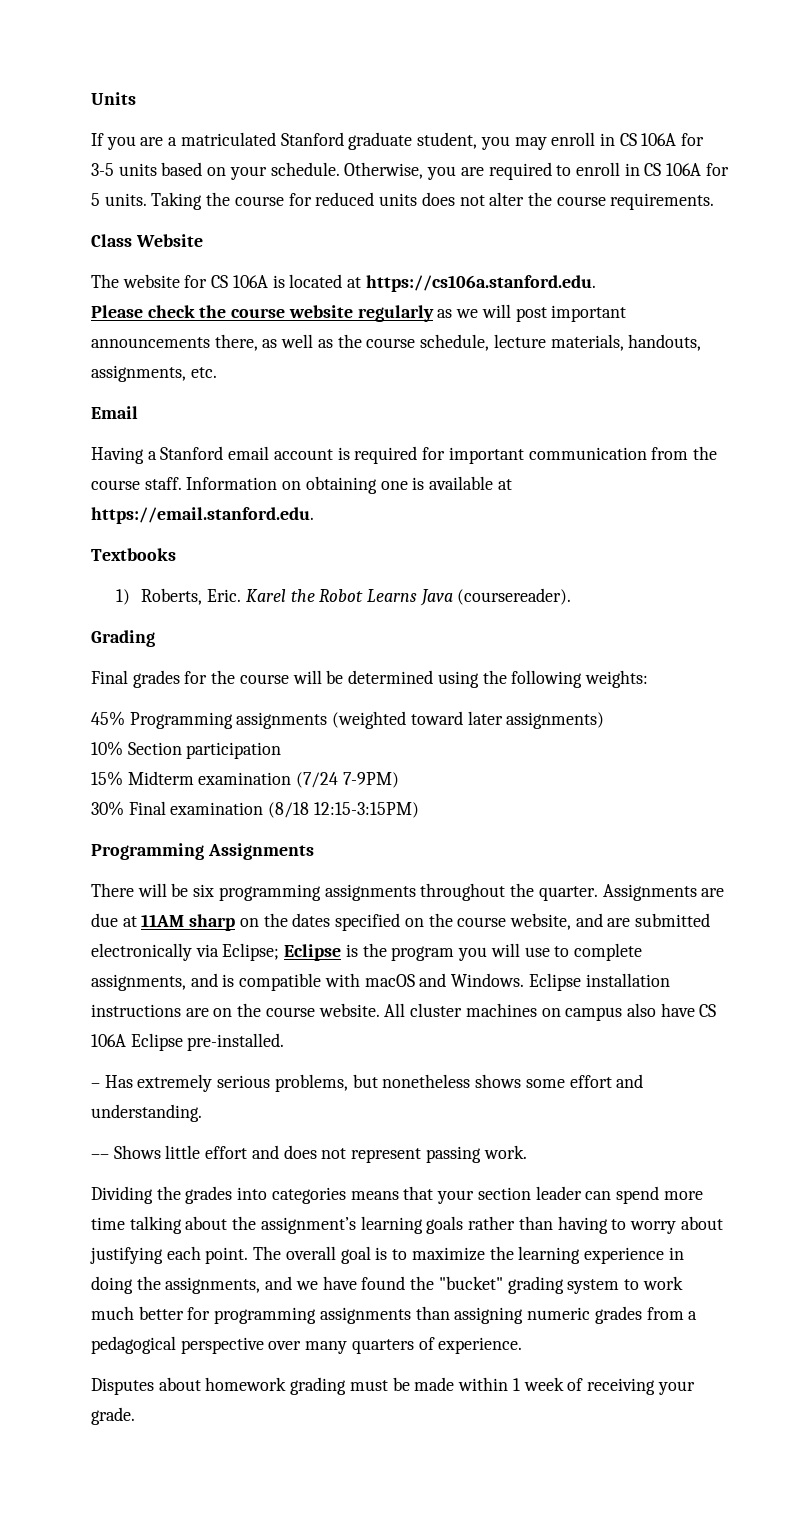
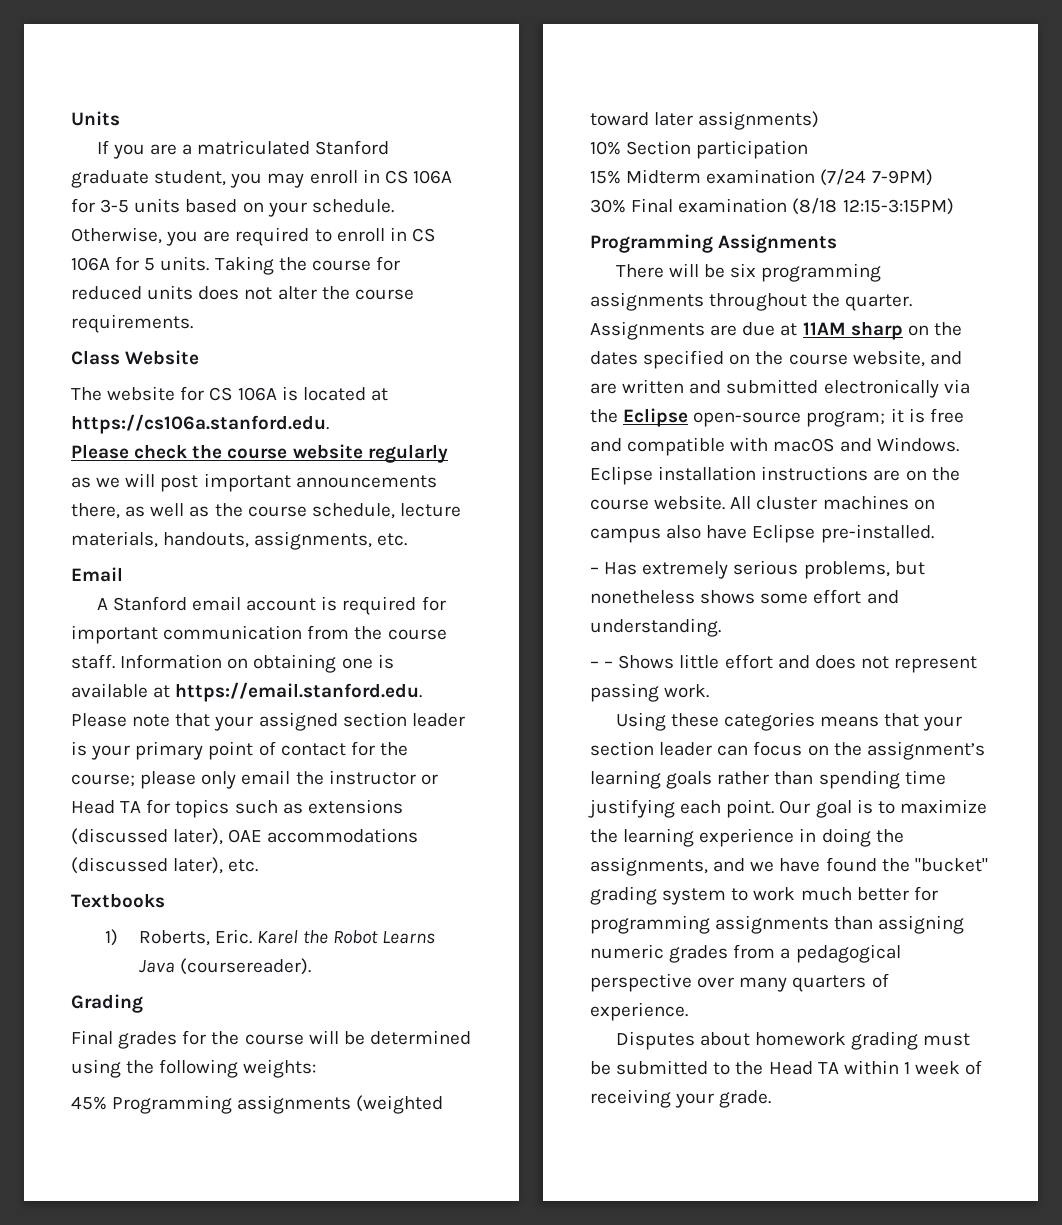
- Having a Stanford email account is required for important communication from the course staff.
+ A Stanford email account is required for important communication from the course staff.
- Information on obtaining one is available at https://email.stanford.edu.
+ Information on obtaining one is available at https://email.stanford.edu. Please note that your assigned section leader is your primary point of contact for the course; please only email the instructor or Head TA for topics such as extensions (discussed later), OAE accommodations (discussed later), etc.
- Assignments are due at 11AM sharp on the dates specified on the course website, and are submitted electronically via Eclipse; Eclipse is the program you will use to complete assignments, and is compatible with macOS and Windows.
+ Assignments are due at 11AM sharp on the dates specified on the course website, and are written and submitted electronically via the Eclipse open-source program; it is free and compatible with macOS and Windows.
- All cluster machines on campus also have CS 106A Eclipse pre-installed.
+ All cluster machines on campus also have Eclipse pre-installed.
- –– Shows little effort and does not represent passing work.
+ – – Shows little effort and does not represent passing work.
- Dividing the grades into categories means that your section leader can spend more time talking about the assignment’s learning goals rather than having to worry about justifying each point.
+ Using these categories means that your section leader can focus on the assignment’s learning goals rather than spending time justifying each point.
- The overall goal is to maximize the learning experience in doing the assignments, and we have found the "bucket" grading system to work much better for programming assignments than assigning numeric grades from a pedagogical perspective over many quarters of experience.
+ Our goal is to maximize the learning experience in doing the assignments, and we have found the "bucket" grading system to work much better for programming assignments than assigning numeric grades from a pedagogical perspective over many quarters of experience.
- Disputes about homework grading must be made within 1 week of receiving your grade.
+ Disputes about homework grading must be submitted to the Head TA within 1 week of receiving your grade.

